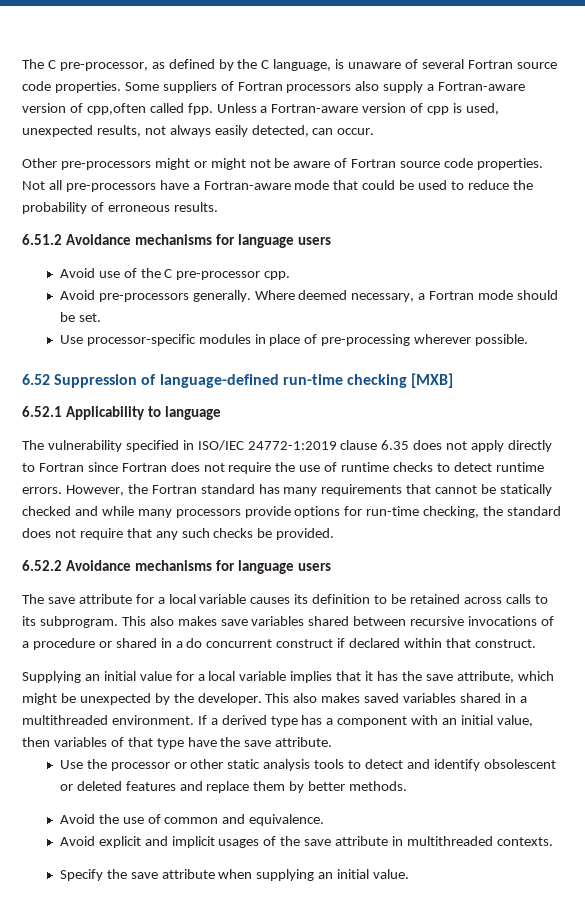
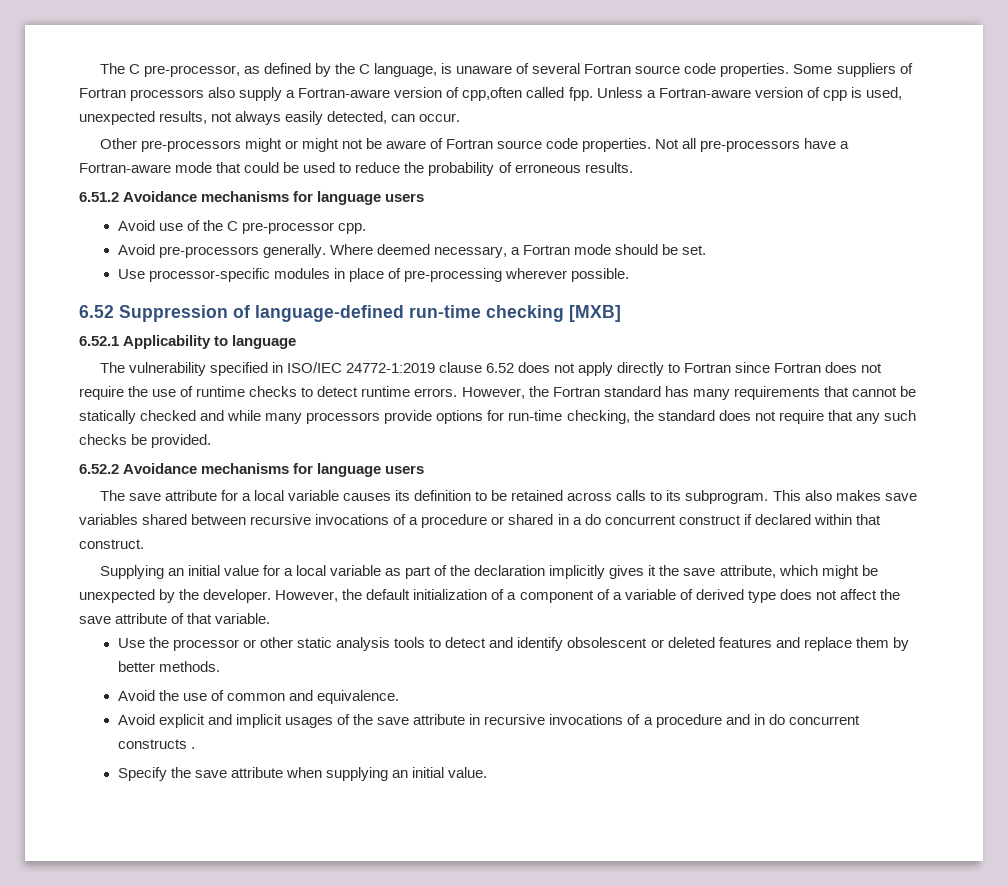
- The vulnerability specified in ISO/IEC 24772-1:2019 clause 6.35 does not apply directly to Fortran since Fortran does not require the use of runtime checks to detect runtime errors.
+ The vulnerability specified in ISO/IEC 24772-1:2019 clause 6.52 does not apply directly to Fortran since Fortran does not require the use of runtime checks to detect runtime errors.
- Supplying an initial value for a local variable implies that it has the save attribute, which might be unexpected by the developer.
+ Supplying an initial value for a local variable as part of the declaration implicitly gives it the save attribute, which might be unexpected by the developer.
- This also makes saved variables shared in a multithreaded environment. If a derived type has a component with an initial value, then variables of that type have the save attribute.
+ However, the default initialization of a component of a variable of derived type does not affect the save attribute of that variable.
- Avoid explicit and implicit usages of the save attribute in multithreaded contexts.
+ Avoid explicit and implicit usages of the save attribute in recursive invocations of a procedure and in do concurrent constructs .

